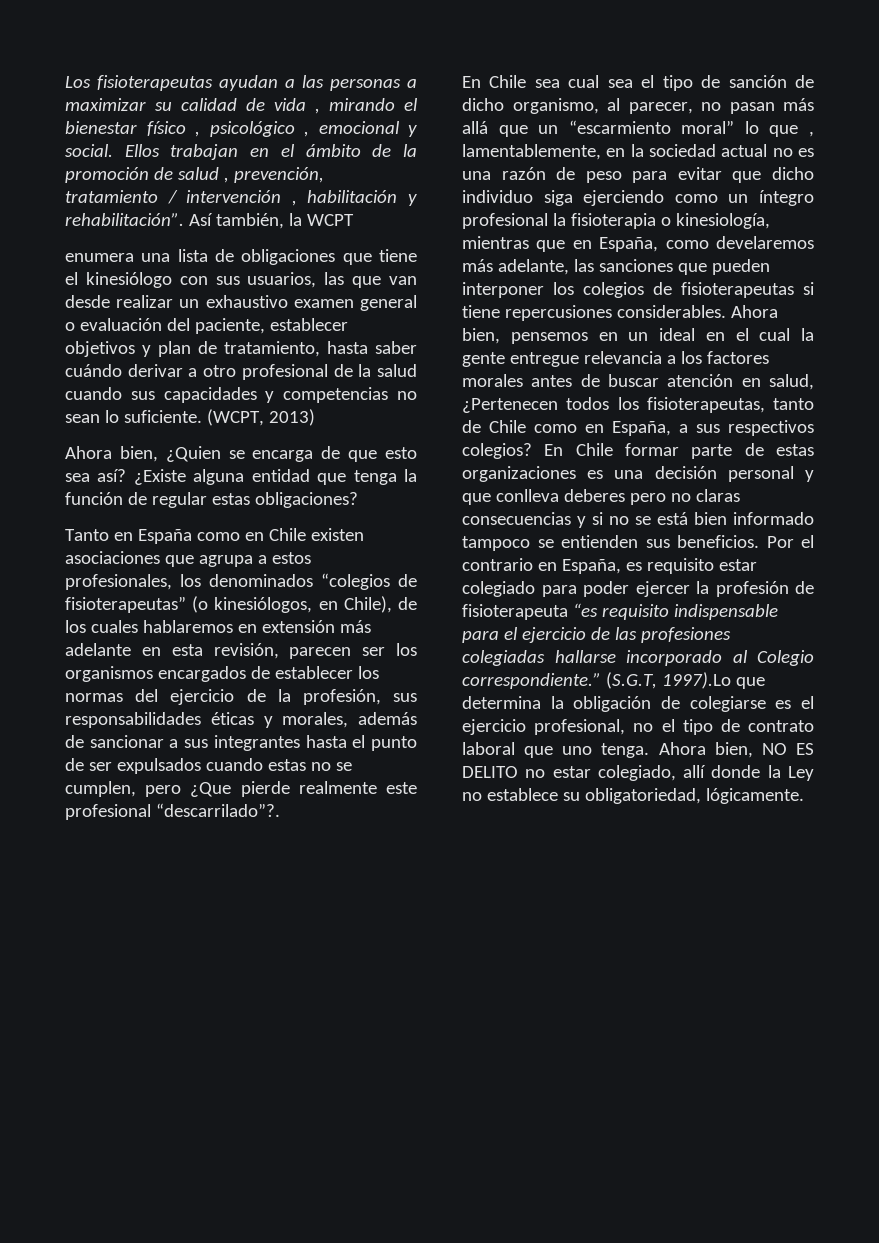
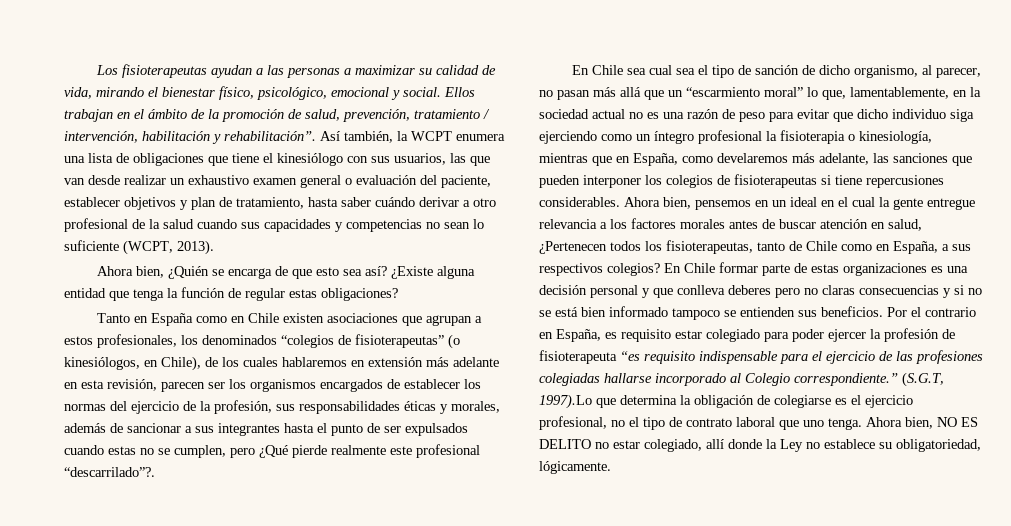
- Los fisioterapeutas ayudan a las personas a maximizar su calidad de vida , mirando el bienestar físico , psicológico , emocional y social.
+ Los fisioterapeutas ayudan a las personas a maximizar su calidad de vida, mirando el bienestar físico, psicológico, emocional y social.
- Ellos trabajan en el ámbito de la promoción de salud , prevención, tratamiento / intervención , habilitación y rehabilitación”.
+ Ellos trabajan en el ámbito de la promoción de salud, prevención, tratamiento / intervención, habilitación y rehabilitación”.
- Así también, la WCPT
- enumera una lista de obligaciones que tiene el kinesiólogo con sus usuarios, las que van desde realizar un exhaustivo examen general o evaluación del paciente, establecer objetivos y plan de tratamiento, hasta saber cuándo derivar a otro profesional de la salud cuando sus capacidades y competencias no sean lo suficiente. (WCPT, 2013)
- Ahora bien, ¿Quien se encarga de que esto sea así?
+ Así también, la WCPT enumera una lista de obligaciones que tiene el kinesiólogo con sus usuarios, las que van desde realizar un exhaustivo examen general o evaluación del paciente, establecer objetivos y plan de tratamiento, hasta saber cuándo derivar a otro profesional de la salud cuando sus capacidades y competencias no sean lo suficiente (WCPT, 2013).
+ Ahora bien, ¿Quién se encarga de que esto sea así?
- Tanto en España como en Chile existen asociaciones que agrupa a estos profesionales, los denominados “colegios de fisioterapeutas” (o kinesiólogos, en Chile), de los cuales hablaremos en extensión más adelante en esta revisión, parecen ser los organismos encargados de establecer los normas del ejercicio de la profesión, sus responsabilidades éticas y morales, además de sancionar a sus integrantes hasta el punto de ser expulsados cuando estas no se cumplen, pero ¿Que pierde realmente este profesional “descarrilado”?.
+ Tanto en España como en Chile existen asociaciones que agrupan a estos profesionales, los denominados “colegios de fisioterapeutas” (o kinesiólogos, en Chile), de los cuales hablaremos en extensión más adelante en esta revisión, parecen ser los organismos encargados de establecer los normas del ejercicio de la profesión, sus responsabilidades éticas y morales, además de sancionar a sus integrantes hasta el punto de ser expulsados cuando estas no se cumplen, pero ¿Qué pierde realmente este profesional “descarrilado”?.
- En Chile sea cual sea el tipo de sanción de dicho organismo, al parecer, no pasan más allá que un “escarmiento moral” lo que , lamentablemente, en la sociedad actual no es una razón de peso para evitar que dicho individuo siga ejerciendo como un íntegro profesional la fisioterapia o kinesiología, mientras que en España, como develaremos más adelante, las sanciones que pueden interponer los colegios de fisioterapeutas si tiene repercusiones considerables.
+ En Chile sea cual sea el tipo de sanción de dicho organismo, al parecer, no pasan más allá que un “escarmiento moral” lo que, lamentablemente, en la sociedad actual no es una razón de peso para evitar que dicho individuo siga ejerciendo como un íntegro profesional la fisioterapia o kinesiología, mientras que en España, como develaremos más adelante, las sanciones que pueden interponer los colegios de fisioterapeutas si tiene repercusiones considerables.

